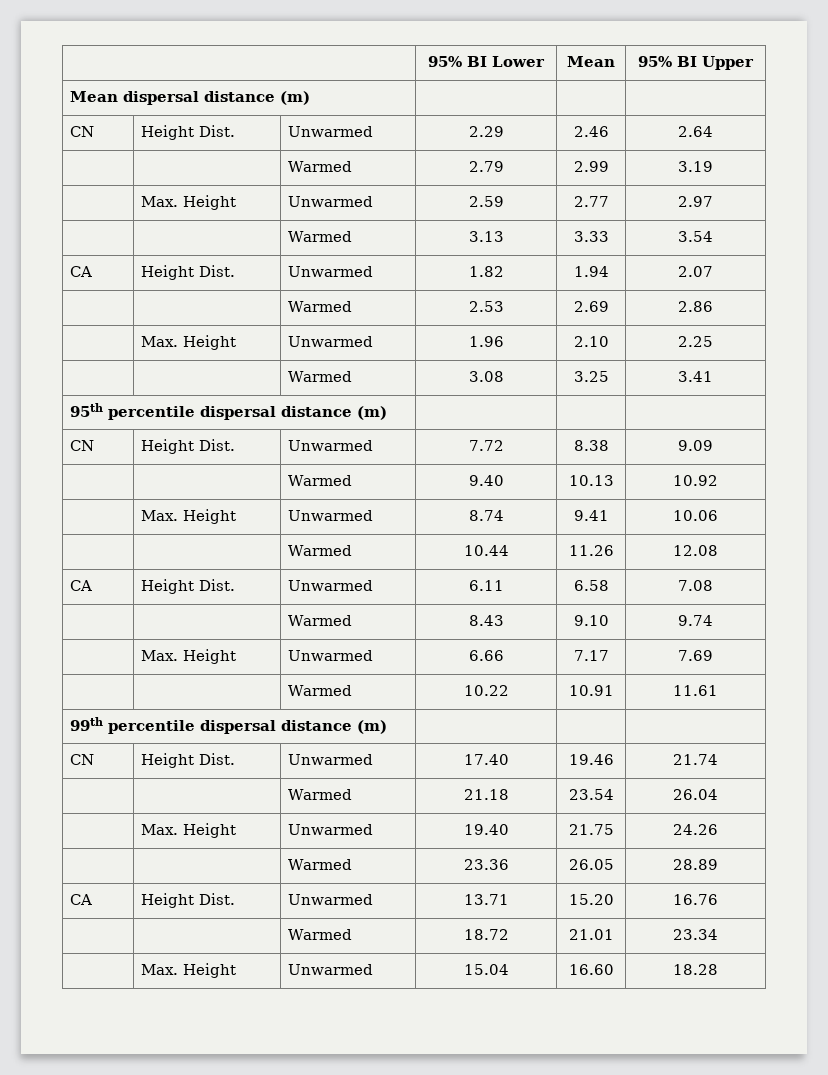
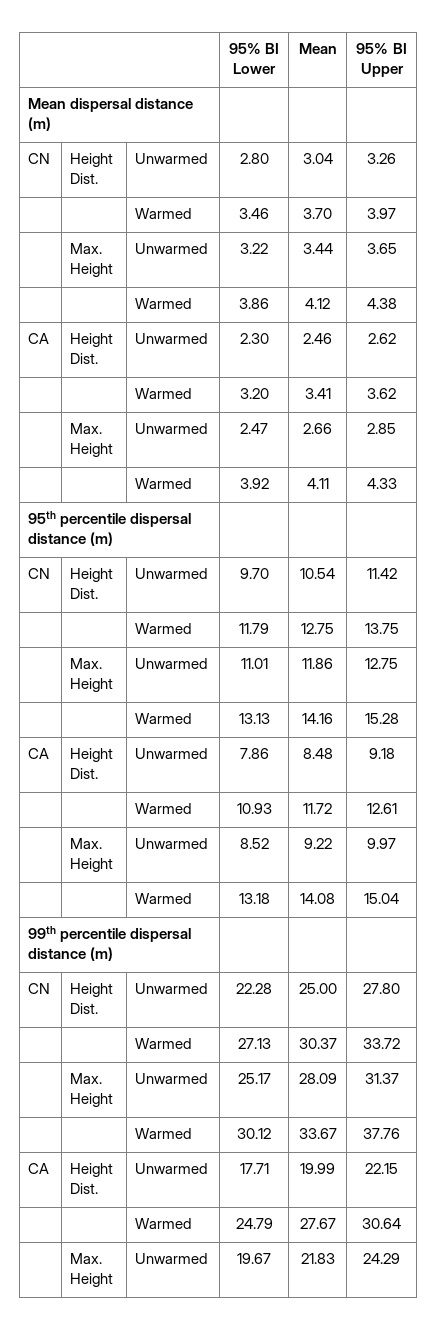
- CN | Height Dist. | Unwarmed | 2.29 | 2.46 | 2.64
- | | Warmed | 2.79 | 2.99 | 3.19
- | Max. Height | Unwarmed | 2.59 | 2.77 | 2.97
- | | Warmed | 3.13 | 3.33 | 3.54
- CA | Height Dist. | Unwarmed | 1.82 | 1.94 | 2.07
- | | Warmed | 2.53 | 2.69 | 2.86
- | Max. Height | Unwarmed | 1.96 | 2.10 | 2.25
- | | Warmed | 3.08 | 3.25 | 3.41
+ CN | Height Dist. | Unwarmed | 2.80 | 3.04 | 3.26
+ | | Warmed | 3.46 | 3.70 | 3.97
+ | Max. Height | Unwarmed | 3.22 | 3.44 | 3.65
+ | | Warmed | 3.86 | 4.12 | 4.38
+ CA | Height Dist. | Unwarmed | 2.30 | 2.46 | 2.62
+ | | Warmed | 3.20 | 3.41 | 3.62
+ | Max. Height | Unwarmed | 2.47 | 2.66 | 2.85
+ | | Warmed | 3.92 | 4.11 | 4.33
- CN | Height Dist. | Unwarmed | 7.72 | 8.38 | 9.09
- | | Warmed | 9.40 | 10.13 | 10.92
- | Max. Height | Unwarmed | 8.74 | 9.41 | 10.06
- | | Warmed | 10.44 | 11.26 | 12.08
- CA | Height Dist. | Unwarmed | 6.11 | 6.58 | 7.08
- | | Warmed | 8.43 | 9.10 | 9.74
- | Max. Height | Unwarmed | 6.66 | 7.17 | 7.69
- | | Warmed | 10.22 | 10.91 | 11.61
+ CN | Height Dist. | Unwarmed | 9.70 | 10.54 | 11.42
+ | | Warmed | 11.79 | 12.75 | 13.75
+ | Max. Height | Unwarmed | 11.01 | 11.86 | 12.75
+ | | Warmed | 13.13 | 14.16 | 15.28
+ CA | Height Dist. | Unwarmed | 7.86 | 8.48 | 9.18
+ | | Warmed | 10.93 | 11.72 | 12.61
+ | Max. Height | Unwarmed | 8.52 | 9.22 | 9.97
+ | | Warmed | 13.18 | 14.08 | 15.04
- CN | Height Dist. | Unwarmed | 17.40 | 19.46 | 21.74
- | | Warmed | 21.18 | 23.54 | 26.04
- | Max. Height | Unwarmed | 19.40 | 21.75 | 24.26
- | | Warmed | 23.36 | 26.05 | 28.89
- CA | Height Dist. | Unwarmed | 13.71 | 15.20 | 16.76
- | | Warmed | 18.72 | 21.01 | 23.34
- | Max. Height | Unwarmed | 15.04 | 16.60 | 18.28
+ CN | Height Dist. | Unwarmed | 22.28 | 25.00 | 27.80
+ | | Warmed | 27.13 | 30.37 | 33.72
+ | Max. Height | Unwarmed | 25.17 | 28.09 | 31.37
+ | | Warmed | 30.12 | 33.67 | 37.76
+ CA | Height Dist. | Unwarmed | 17.71 | 19.99 | 22.15
+ | | Warmed | 24.79 | 27.67 | 30.64
+ | Max. Height | Unwarmed | 19.67 | 21.83 | 24.29

